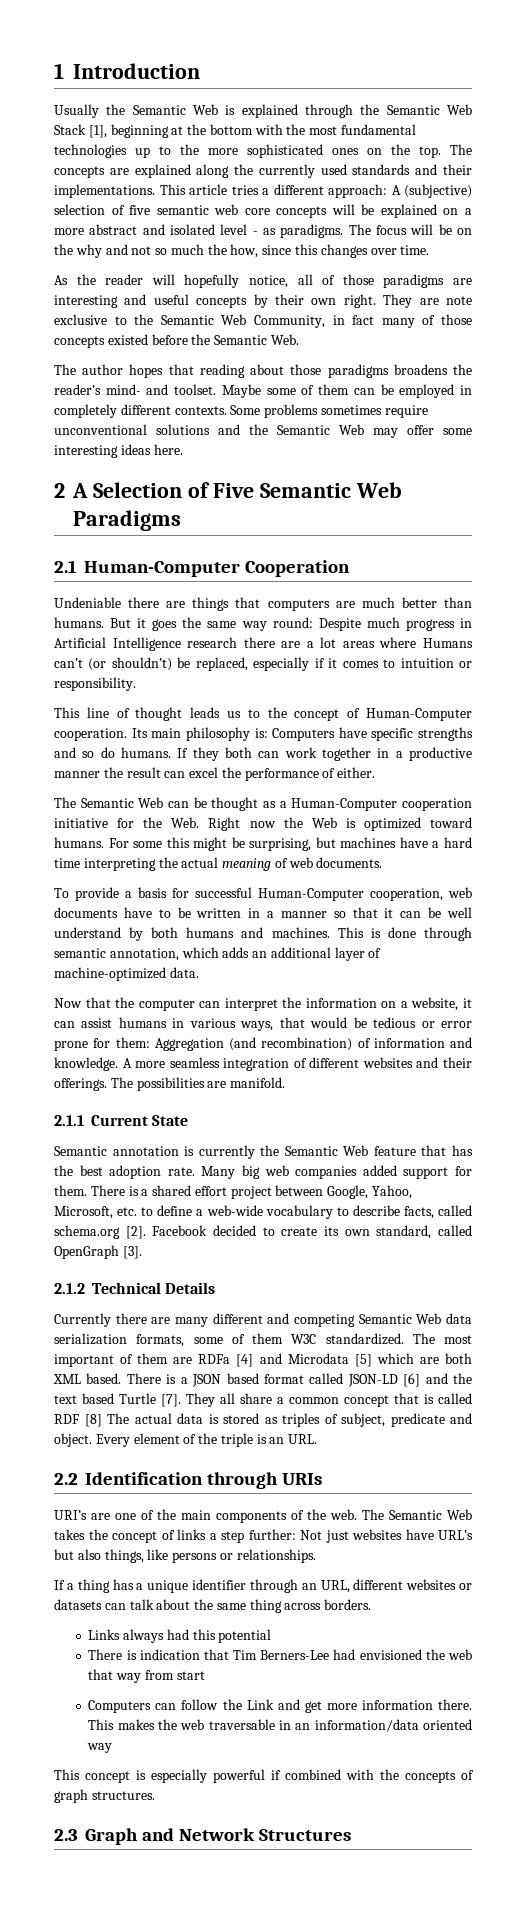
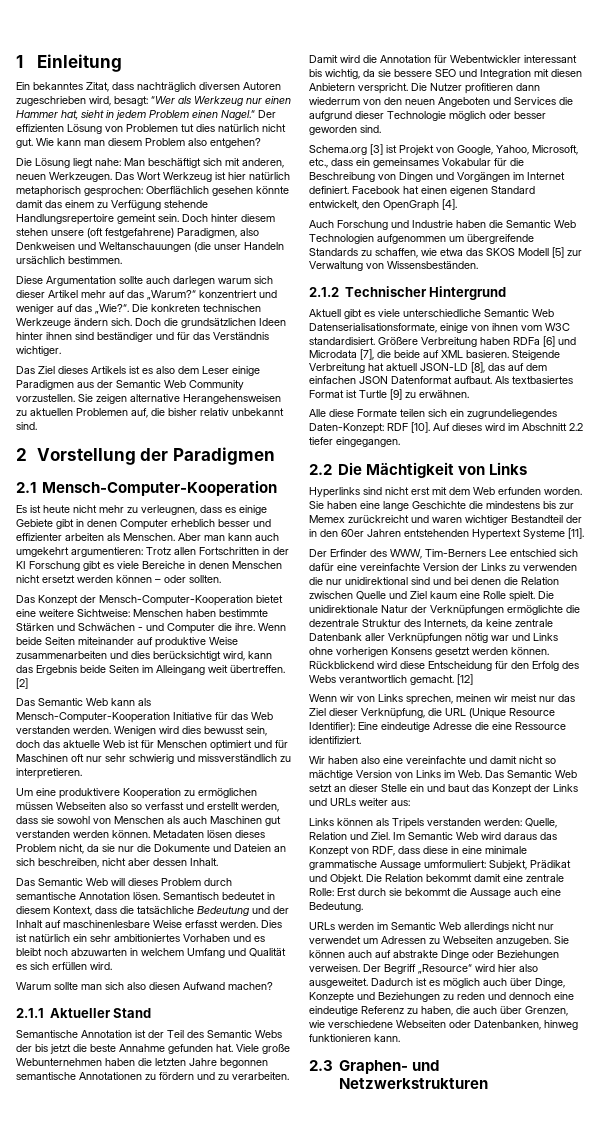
- 1 Introduction
- Usually the Semantic Web is explained through the Semantic Web Stack [1], beginning at the bottom with the most fundamental technologies up to the more sophisticated ones on the top. The concepts are explained along the currently used standards and their implementations. This article tries a different approach: A (subjective) selection of five semantic web core concepts will be explained on a more abstract and isolated level - as paradigms. The focus will be on the why and not so much the how, since this changes over time.
- As the reader will hopefully notice, all of those paradigms are interesting and useful concepts by their own right. They are note exclusive to the Semantic Web Community, in fact many of those concepts existed before the Semantic Web.
- The author hopes that reading about those paradigms broadens the reader’s mind- and toolset. Maybe some of them can be employed in completely different contexts. Some problems sometimes require unconventional solutions and the Semantic Web may offer some interesting ideas here.
- 2 A Selection of Five Semantic Web Paradigms
- 2.1 Human-Computer Cooperation
- Undeniable there are things that computers are much better than humans. But it goes the same way round: Despite much progress in Artificial Intelligence research there are a lot areas where Humans can’t (or shouldn’t) be replaced, especially if it comes to intuition or responsibility.
- This line of thought leads us to the concept of Human-Computer cooperation. Its main philosophy is: Computers have specific strengths and so do humans. If they both can work together in a productive manner the result can excel the performance of either.
- The Semantic Web can be thought as a Human-Computer cooperation initiative for the Web. Right now the Web is optimized toward humans. For some this might be surprising, but machines have a hard time interpreting the actual meaning of web documents.
- To provide a basis for successful Human-Computer cooperation, web documents have to be written in a manner so that it can be well understand by both humans and machines. This is done through semantic annotation, which adds an additional layer of machine-optimized data.
- Now that the computer can interpret the information on a website, it can assist humans in various ways, that would be tedious or error prone for them: Aggregation (and recombination) of information and knowledge. A more seamless integration of different websites and their offerings. The possibilities are manifold.
- 2.1.1 Current State
- Semantic annotation is currently the Semantic Web feature that has the best adoption rate. Many big web companies added support for them. There is a shared effort project between Google, Yahoo, Microsoft, etc. to define a web-wide vocabulary to describe facts, called schema.org [2]. Facebook decided to create its own standard, called OpenGraph [3].
- 2.1.2 Technical Details
- Currently there are many different and competing Semantic Web data serialization formats, some of them W3C standardized. The most important of them are RDFa [4] and Microdata [5] which are both XML based. There is a JSON based format called JSON-LD [6] and the text based Turtle [7]. They all share a common concept that is called RDF [8] The actual data is stored as triples of subject, predicate and object. Every element of the triple is an URL.
- 2.2 Identification through URIs
- URI’s are one of the main components of the web. The Semantic Web takes the concept of links a step further: Not just websites have URL’s but also things, like persons or relationships.
- If a thing has a unique identifier through an URL, different websites or datasets can talk about the same thing across borders.
- Links always had this potential
- There is indication that Tim Berners-Lee had envisioned the web that way from start
- Computers can follow the Link and get more information there. This makes the web traversable in an information/data oriented way
- This concept is especially powerful if combined with the concepts of graph structures.
- 2.3 Graph and Network Structures
+ 1 Einleitung
+ Ein bekanntes Zitat, dass nachträglich diversen Autoren zugeschrieben wird, besagt: “Wer als Werkzeug nur einen Hammer hat, sieht in jedem Problem einen Nagel.“ Der effizienten Lösung von Problemen tut dies natürlich nicht gut. Wie kann man diesem Problem also entgehen?
+ Die Lösung liegt nahe: Man beschäftigt sich mit anderen, neuen Werkzeugen. Das Wort Werkzeug ist hier natürlich metaphorisch gesprochen: Oberflächlich gesehen könnte damit das einem zu Verfügung stehende Handlungsrepertoire gemeint sein. Doch hinter diesem stehen unsere (oft festgefahrene) Paradigmen, also Denkweisen und Weltanschauungen (die unser Handeln ursächlich bestimmen.
+ Diese Argumentation sollte auch darlegen warum sich dieser Artikel mehr auf das „Warum?“ konzentriert und weniger auf das „Wie?“. Die konkreten technischen Werkzeuge ändern sich. Doch die grundsätzlichen Ideen hinter ihnen sind beständiger und für das Verständnis wichtiger.
+ Das Ziel dieses Artikels ist es also dem Leser einige Paradigmen aus der Semantic Web Community vorzustellen. Sie zeigen alternative Herangehensweisen zu aktuellen Problemen auf, die bisher relativ unbekannt sind.
+ 2 Vorstellung der Paradigmen
+ 2.1 Mensch-Computer-Kooperation
+ Es ist heute nicht mehr zu verleugnen, dass es einige Gebiete gibt in denen Computer erheblich besser und effizienter arbeiten als Menschen. Aber man kann auch umgekehrt argumentieren: Trotz allen Fortschritten in der KI Forschung gibt es viele Bereiche in denen Menschen nicht ersetzt werden können – oder sollten.
+ Das Konzept der Mensch-Computer-Kooperation bietet eine weitere Sichtweise: Menschen haben bestimmte Stärken und Schwächen - und Computer die ihre. Wenn beide Seiten miteinander auf produktive Weise zusammenarbeiten und dies berücksichtigt wird, kann das Ergebnis beide Seiten im Alleingang weit übertreffen. [2]
+ Das Semantic Web kann als Mensch-Computer-Kooperation Initiative für das Web verstanden werden. Wenigen wird dies bewusst sein, doch das aktuelle Web ist für Menschen optimiert und für Maschinen oft nur sehr schwierig und missverständlich zu interpretieren.
+ Um eine produktivere Kooperation zu ermöglichen müssen Webseiten also so verfasst und erstellt werden, dass sie sowohl von Menschen als auch Maschinen gut verstanden werden können. Metadaten lösen dieses Problem nicht, da sie nur die Dokumente und Dateien an sich beschreiben, nicht aber dessen Inhalt.
+ Das Semantic Web will dieses Problem durch semantische Annotation lösen. Semantisch bedeutet in diesem Kontext, dass die tatsächliche Bedeutung und der Inhalt auf maschinenlesbare Weise erfasst werden. Dies ist natürlich ein sehr ambitioniertes Vorhaben und es bleibt noch abzuwarten in welchem Umfang und Qualität es sich erfüllen wird.
+ Warum sollte man sich also diesen Aufwand machen?
+ 2.1.1 Aktueller Stand
+ Semantische Annotation ist der Teil des Semantic Webs der bis jetzt die beste Annahme gefunden hat. Viele große Webunternehmen haben die letzten Jahre begonnen semantische Annotationen zu fördern und zu verarbeiten. Damit wird die Annotation für Webentwickler interessant bis wichtig, da sie bessere SEO und Integration mit diesen Anbietern verspricht. Die Nutzer profitieren dann wiederrum von den neuen Angeboten und Services die aufgrund dieser Technologie möglich oder besser geworden sind.
+ Schema.org [3] ist Projekt von Google, Yahoo, Microsoft, etc., dass ein gemeinsames Vokabular für die Beschreibung von Dingen und Vorgängen im Internet definiert. Facebook hat einen eigenen Standard entwickelt, den OpenGraph [4].
+ Auch Forschung und Industrie haben die Semantic Web Technologien aufgenommen um übergreifende Standards zu schaffen, wie etwa das SKOS Modell [5] zur Verwaltung von Wissensbeständen.
+ 2.1.2 Technischer Hintergrund
+ Aktuell gibt es viele unterschiedliche Semantic Web Datenserialisationsformate, einige von ihnen vom W3C standardisiert. Größere Verbreitung haben RDFa [6] und Microdata [7], die beide auf XML basieren. Steigende Verbreitung hat aktuell JSON-LD [8], das auf dem einfachen JSON Datenformat aufbaut. Als textbasiertes Format ist Turtle [9] zu erwähnen.
+ Alle diese Formate teilen sich ein zugrundeliegendes Daten-Konzept: RDF [10]. Auf dieses wird im Abschnitt 2.2 tiefer eingegangen.
+ 2.2 Die Mächtigkeit von Links
+ Hyperlinks sind nicht erst mit dem Web erfunden worden. Sie haben eine lange Geschichte die mindestens bis zur Memex zurückreicht und waren wichtiger Bestandteil der in den 60er Jahren entstehenden Hypertext Systeme [11].
+ Der Erfinder des WWW, Tim-Berners Lee entschied sich dafür eine vereinfachte Version der Links zu verwenden die nur unidirektional sind und bei denen die Relation zwischen Quelle und Ziel kaum eine Rolle spielt. Die unidirektionale Natur der Verknüpfungen ermöglichte die dezentrale Struktur des Internets, da keine zentrale Datenbank aller Verknüpfungen nötig war und Links ohne vorherigen Konsens gesetzt werden können. Rückblickend wird diese Entscheidung für den Erfolg des Webs verantwortlich gemacht. [12]
+ Wenn wir von Links sprechen, meinen wir meist nur das Ziel dieser Verknüpfung, die URL (Unique Resource Identifier): Eine eindeutige Adresse die eine Ressource identifiziert.
+ Wir haben also eine vereinfachte und damit nicht so mächtige Version von Links im Web. Das Semantic Web setzt an dieser Stelle ein und baut das Konzept der Links und URLs weiter aus:
+ Links können als Tripels verstanden werden: Quelle, Relation und Ziel. Im Semantic Web wird daraus das Konzept von RDF, dass diese in eine minimale grammatische Aussage umformuliert: Subjekt, Prädikat und Objekt. Die Relation bekommt damit eine zentrale Rolle: Erst durch sie bekommt die Aussage auch eine Bedeutung.
+ URLs werden im Semantic Web allerdings nicht nur verwendet um Adressen zu Webseiten anzugeben. Sie können auch auf abstrakte Dinge oder Beziehungen verweisen. Der Begriff „Resource“ wird hier also ausgeweitet. Dadurch ist es möglich auch über Dinge, Konzepte und Beziehungen zu reden und dennoch eine eindeutige Referenz zu haben, die auch über Grenzen, wie verschiedene Webseiten oder Datenbanken, hinweg funktionieren kann.
+ 2.3 Graphen- und Netzwerkstrukturen

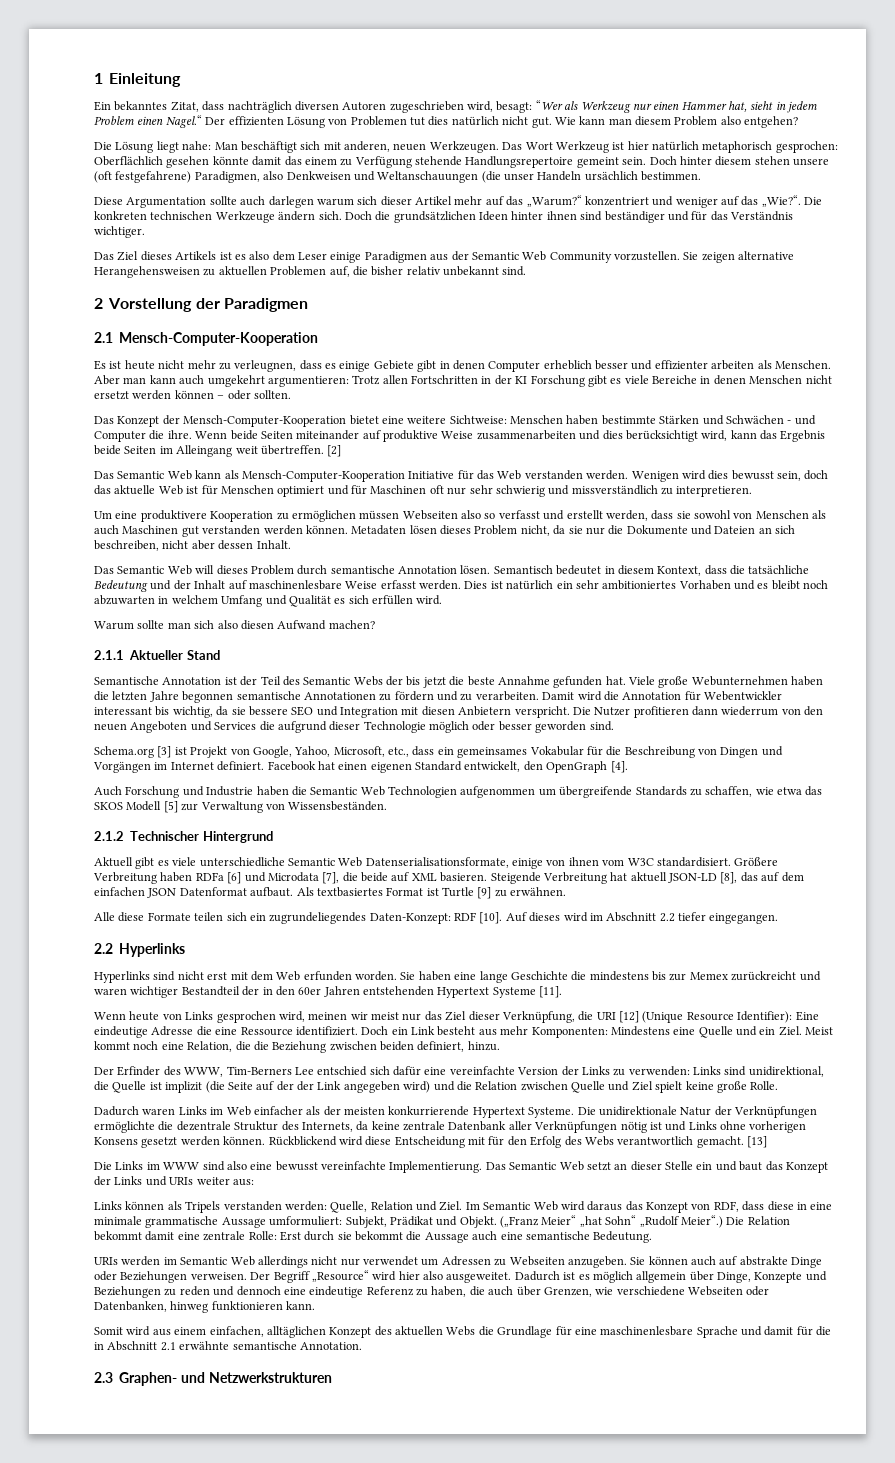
- 2.2 Die Mächtigkeit von Links
+ 2.2 Hyperlinks
+ Wenn heute von Links gesprochen wird, meinen wir meist nur das Ziel dieser Verknüpfung, die URI [12] (Unique Resource Identifier): Eine eindeutige Adresse die eine Ressource identifiziert. Doch ein Link besteht aus mehr Komponenten: Mindestens eine Quelle und ein Ziel. Meist kommt noch eine Relation, die die Beziehung zwischen beiden definiert, hinzu.
- Der Erfinder des WWW, Tim-Berners Lee entschied sich dafür eine vereinfachte Version der Links zu verwenden die nur unidirektional sind und bei denen die Relation zwischen Quelle und Ziel kaum eine Rolle spielt.
+ Der Erfinder des WWW, Tim-Berners Lee entschied sich dafür eine vereinfachte Version der Links zu verwenden: Links sind unidirektional, die Quelle ist implizit (die Seite auf der der Link angegeben wird) und die Relation zwischen Quelle und Ziel spielt keine große Rolle.
+ Dadurch waren Links im Web einfacher als der meisten konkurrierende Hypertext Systeme.
- Die unidirektionale Natur der Verknüpfungen ermöglichte die dezentrale Struktur des Internets, da keine zentrale Datenbank aller Verknüpfungen nötig war und Links ohne vorherigen Konsens gesetzt werden können.
+ Die unidirektionale Natur der Verknüpfungen ermöglichte die dezentrale Struktur des Internets, da keine zentrale Datenbank aller Verknüpfungen nötig ist und Links ohne vorherigen Konsens gesetzt werden können.
- Rückblickend wird diese Entscheidung für den Erfolg des Webs verantwortlich gemacht.
+ Rückblickend wird diese Entscheidung mit für den Erfolg des Webs verantwortlich gemacht.
- [12]
- Wenn wir von Links sprechen, meinen wir meist nur das Ziel dieser Verknüpfung, die URL (Unique Resource Identifier): Eine eindeutige Adresse die eine Ressource identifiziert.
- Wir haben also eine vereinfachte und damit nicht so mächtige Version von Links im Web. Das Semantic Web setzt an dieser Stelle ein und baut das Konzept der Links und URLs weiter aus:
+ [13]
+ Die Links im WWW sind also eine bewusst vereinfachte Implementierung. Das Semantic Web setzt an dieser Stelle ein und baut das Konzept der Links und URIs weiter aus:
+ („Franz Meier“ „hat Sohn“ „Rudolf Meier“.)
- Die Relation bekommt damit eine zentrale Rolle: Erst durch sie bekommt die Aussage auch eine Bedeutung.
+ Die Relation bekommt damit eine zentrale Rolle: Erst durch sie bekommt die Aussage auch eine semantische Bedeutung.
- URLs werden im Semantic Web allerdings nicht nur verwendet um Adressen zu Webseiten anzugeben.
+ URIs werden im Semantic Web allerdings nicht nur verwendet um Adressen zu Webseiten anzugeben.
- Dadurch ist es möglich auch über Dinge, Konzepte und Beziehungen zu reden und dennoch eine eindeutige Referenz zu haben, die auch über Grenzen, wie verschiedene Webseiten oder Datenbanken, hinweg funktionieren kann.
+ Dadurch ist es möglich allgemein über Dinge, Konzepte und Beziehungen zu reden und dennoch eine eindeutige Referenz zu haben, die auch über Grenzen, wie verschiedene Webseiten oder Datenbanken, hinweg funktionieren kann.
+ Somit wird aus einem einfachen, alltäglichen Konzept des aktuellen Webs die Grundlage für eine maschinenlesbare Sprache und damit für die in Abschnitt 2.1 erwähnte semantische Annotation.

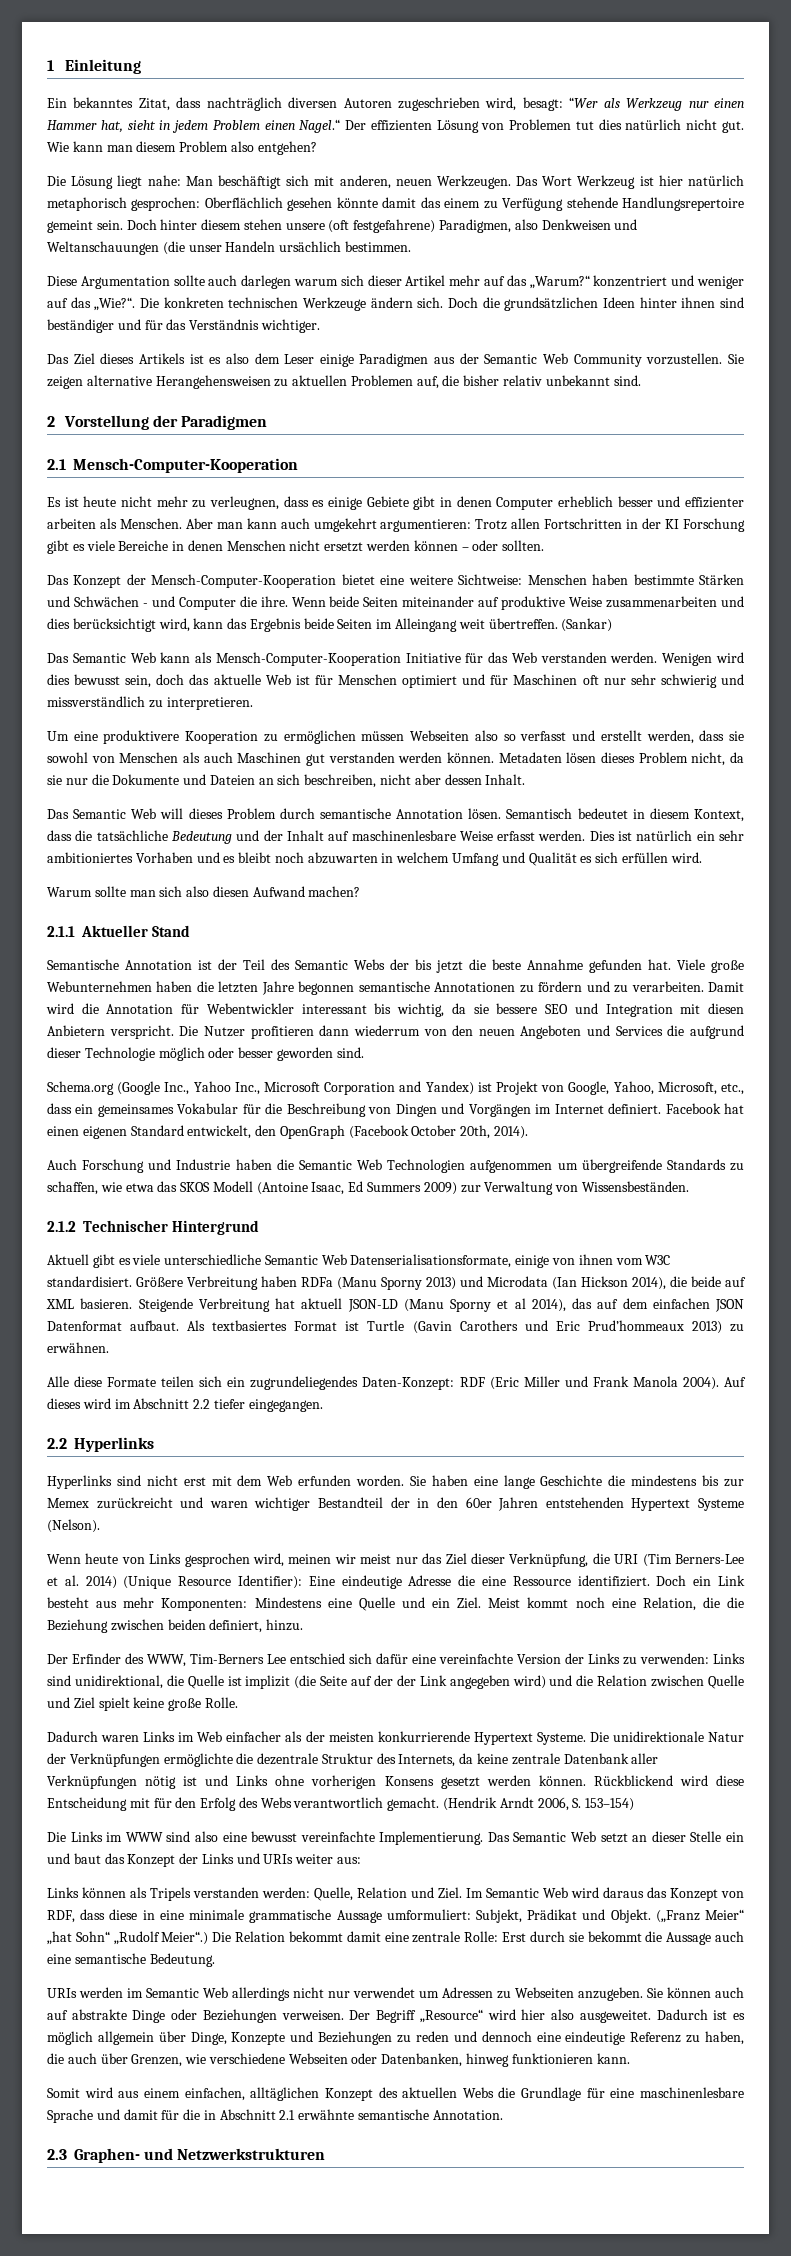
- [2]
+ (Sankar)
- Schema.org [3] ist Projekt von Google, Yahoo, Microsoft, etc., dass ein gemeinsames Vokabular für die Beschreibung von Dingen und Vorgängen im Internet definiert.
+ Schema.org (Google Inc., Yahoo Inc., Microsoft Corporation and Yandex) ist Projekt von Google, Yahoo, Microsoft, etc., dass ein gemeinsames Vokabular für die Beschreibung von Dingen und Vorgängen im Internet definiert.
- Facebook hat einen eigenen Standard entwickelt, den OpenGraph [4].
+ Facebook hat einen eigenen Standard entwickelt, den OpenGraph (Facebook October 20th, 2014).
- Auch Forschung und Industrie haben die Semantic Web Technologien aufgenommen um übergreifende Standards zu schaffen, wie etwa das SKOS Modell [5] zur Verwaltung von Wissensbeständen.
+ Auch Forschung und Industrie haben die Semantic Web Technologien aufgenommen um übergreifende Standards zu schaffen, wie etwa das SKOS Modell (Antoine Isaac, Ed Summers 2009) zur Verwaltung von Wissensbeständen.
- Größere Verbreitung haben RDFa [6] und Microdata [7], die beide auf XML basieren.
+ Größere Verbreitung haben RDFa (Manu Sporny 2013) und Microdata (Ian Hickson 2014), die beide auf XML basieren.
- Steigende Verbreitung hat aktuell JSON-LD [8], das auf dem einfachen JSON Datenformat aufbaut.
+ Steigende Verbreitung hat aktuell JSON-LD (Manu Sporny et al 2014), das auf dem einfachen JSON Datenformat aufbaut.
- Als textbasiertes Format ist Turtle [9] zu erwähnen.
+ Als textbasiertes Format ist Turtle (Gavin Carothers und Eric Prud’hommeaux 2013) zu erwähnen.
- Alle diese Formate teilen sich ein zugrundeliegendes Daten-Konzept: RDF [10].
+ Alle diese Formate teilen sich ein zugrundeliegendes Daten-Konzept: RDF (Eric Miller und Frank Manola 2004).
- Sie haben eine lange Geschichte die mindestens bis zur Memex zurückreicht und waren wichtiger Bestandteil der in den 60er Jahren entstehenden Hypertext Systeme [11].
+ Sie haben eine lange Geschichte die mindestens bis zur Memex zurückreicht und waren wichtiger Bestandteil der in den 60er Jahren entstehenden Hypertext Systeme (Nelson).
- Wenn heute von Links gesprochen wird, meinen wir meist nur das Ziel dieser Verknüpfung, die URI [12] (Unique Resource Identifier): Eine eindeutige Adresse die eine Ressource identifiziert.
+ Wenn heute von Links gesprochen wird, meinen wir meist nur das Ziel dieser Verknüpfung, die URI (Tim Berners-Lee et al. 2014) (Unique Resource Identifier): Eine eindeutige Adresse die eine Ressource identifiziert.
- [13]
+ (Hendrik Arndt 2006, S. 153–154)

